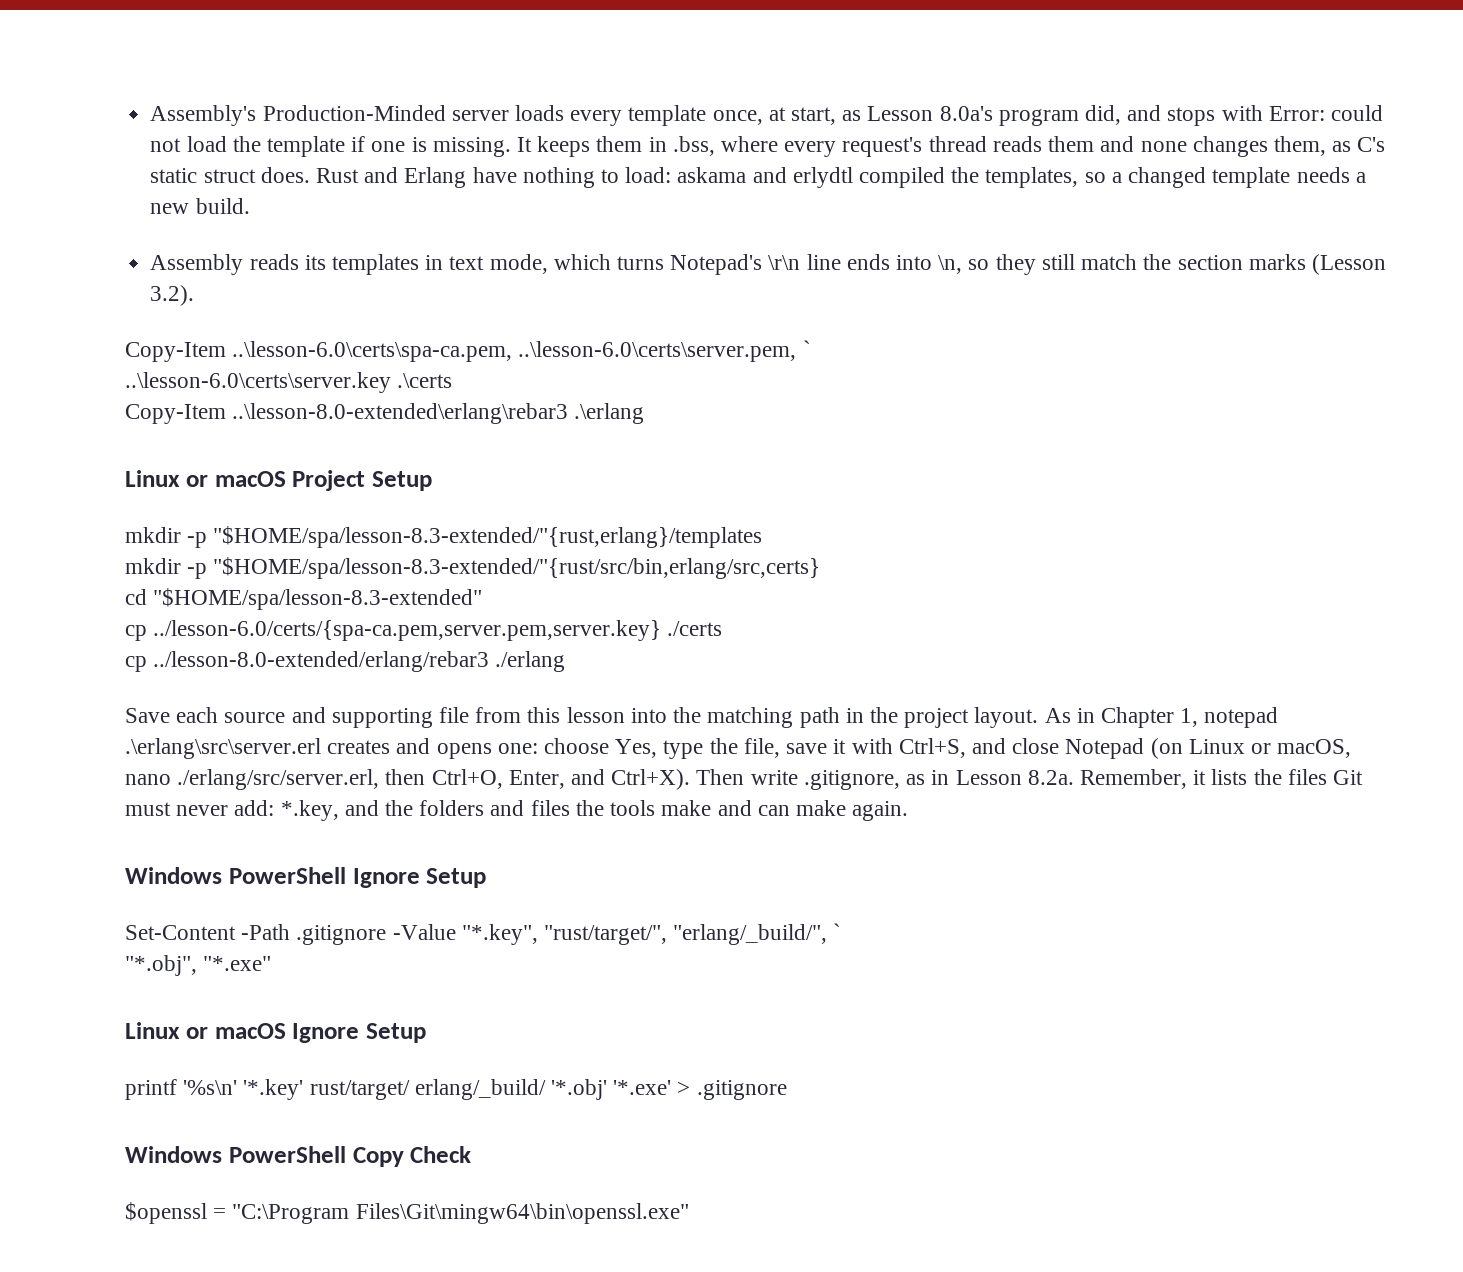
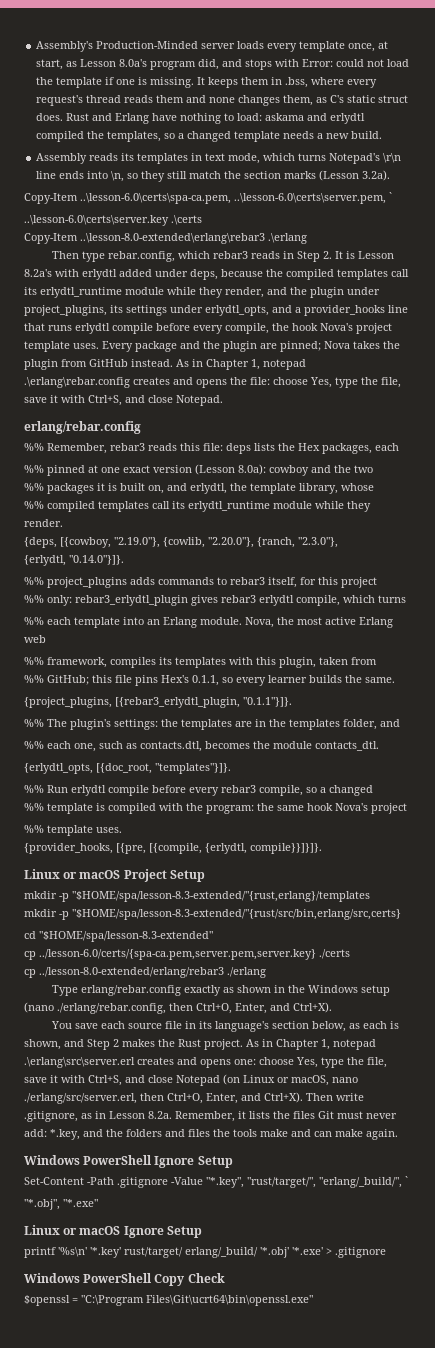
- Assembly reads its templates in text mode, which turns Notepad's \r\n line ends into \n, so they still match the section marks (Lesson 3.2).
+ Assembly reads its templates in text mode, which turns Notepad's \r\n line ends into \n, so they still match the section marks (Lesson 3.2a).
+ Then type rebar.config, which rebar3 reads in Step 2. It is Lesson 8.2a's with erlydtl added under deps, because the compiled templates call its erlydtl_runtime module while they render, and the plugin under project_plugins, its settings under erlydtl_opts, and a provider_hooks line that runs erlydtl compile before every compile, the hook Nova's project template uses. Every package and the plugin are pinned; Nova takes the plugin from GitHub instead. As in Chapter 1, notepad .\erlang\rebar.config creates and opens the file: choose Yes, type the file, save it with Ctrl+S, and close Notepad.
+ erlang/rebar.config
+ %% Remember, rebar3 reads this file: deps lists the Hex packages, each
+ %% pinned at one exact version (Lesson 8.0a): cowboy and the two
+ %% packages it is built on, and erlydtl, the template library, whose
+ %% compiled templates call its erlydtl_runtime module while they render.
+ {deps, [{cowboy, "2.19.0"}, {cowlib, "2.20.0"}, {ranch, "2.3.0"},
+ {erlydtl, "0.14.0"}]}.
+ %% project_plugins adds commands to rebar3 itself, for this project
+ %% only: rebar3_erlydtl_plugin gives rebar3 erlydtl compile, which turns
+ %% each template into an Erlang module. Nova, the most active Erlang web
+ %% framework, compiles its templates with this plugin, taken from
+ %% GitHub; this file pins Hex's 0.1.1, so every learner builds the same.
+ {project_plugins, [{rebar3_erlydtl_plugin, "0.1.1"}]}.
+ %% The plugin's settings: the templates are in the templates folder, and
+ %% each one, such as contacts.dtl, becomes the module contacts_dtl.
+ {erlydtl_opts, [{doc_root, "templates"}]}.
+ %% Run erlydtl compile before every rebar3 compile, so a changed
+ %% template is compiled with the program: the same hook Nova's project
+ %% template uses.
+ {provider_hooks, [{pre, [{compile, {erlydtl, compile}}]}]}.
- Save each source and supporting file from this lesson into the matching path in the project layout.
+ Type erlang/rebar.config exactly as shown in the Windows setup (nano ./erlang/rebar.config, then Ctrl+O, Enter, and Ctrl+X).
+ You save each source file in its language's section below, as each is shown, and Step 2 makes the Rust project.
- $openssl = "C:\Program Files\Git\mingw64\bin\openssl.exe"
+ $openssl = "C:\Program Files\Git\ucrt64\bin\openssl.exe"

